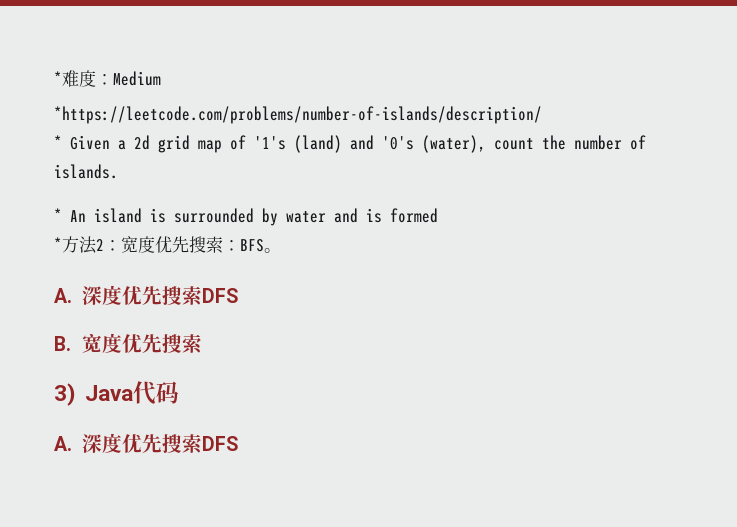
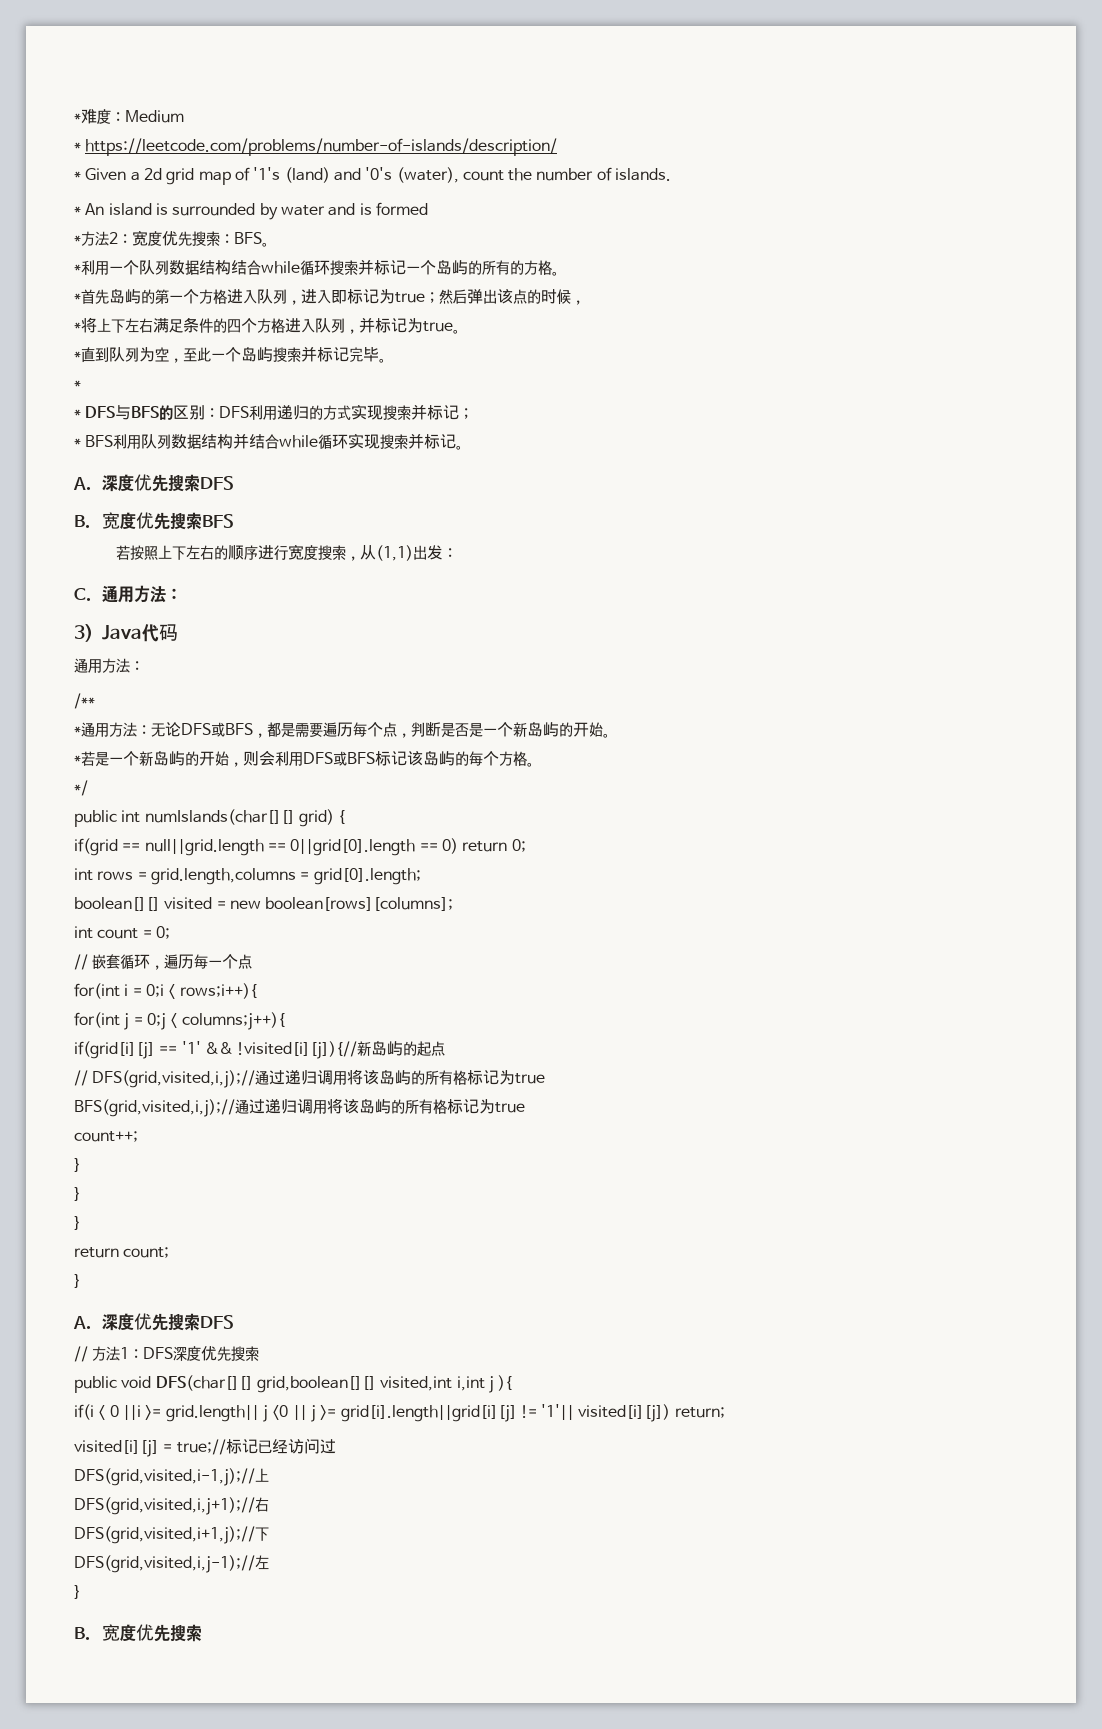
- *https://leetcode.com/problems/number-of-islands/description/
+ * https://leetcode.com/problems/number-of-islands/description/
+ *利用一个队列数据结构结合while循环搜索并标记一个岛屿的所有的方格。
+ *首先岛屿的第一个方格进入队列，进入即标记为true；然后弹出该点的时候，
+ *将上下左右满足条件的四个方格进入队列，并标记为true。
+ *直到队列为空，至此一个岛屿搜索并标记完毕。
+ *
+ * DFS与BFS的区别：DFS利用递归的方式实现搜索并标记；
+ * BFS利用队列数据结构并结合while循环实现搜索并标记。
+ B.宽度优先搜索BFS
+ 若按照上下左右的顺序进行宽度搜索，从(1,1)出发：
+ C.通用方法：
+ 3) Java代码
+ 通用方法：
+ /**
+ *通用方法：无论DFS或BFS，都是需要遍历每个点，判断是否是一个新岛屿的开始。
+ *若是一个新岛屿的开始，则会利用DFS或BFS标记该岛屿的每个方格。
+ */
+ public int numIslands(char[][] grid) {
+ if(grid == null||grid.length == 0||grid[0].length == 0) return 0;
+ int rows = grid.length,columns = grid[0].length;
+ boolean[][] visited = new boolean[rows][columns];
+ int count = 0;
+ // 嵌套循环，遍历每一个点
+ for(int i = 0;i < rows;i++){
+ for(int j = 0;j < columns;j++){
+ if(grid[i][j] == '1' && !visited[i][j]){//新岛屿的起点
+ // DFS(grid,visited,i,j);//通过递归调用将该岛屿的所有格标记为true
+ BFS(grid,visited,i,j);//通过递归调用将该岛屿的所有格标记为true
+ count++;
+ }
+ }
+ }
+ return count;
+ }
+ A.深度优先搜索DFS
+ // 方法1：DFS深度优先搜索
+ public void DFS(char[][] grid,boolean[][] visited,int i,int j ){
+ if(i < 0 ||i >= grid.length|| j <0 || j >= grid[i].length||grid[i][j] != '1'|| visited[i][j]) return;
+ visited[i][j] = true;//标记已经访问过
+ DFS(grid,visited,i-1,j);//上
+ DFS(grid,visited,i,j+1);//右
+ DFS(grid,visited,i+1,j);//下
+ DFS(grid,visited,i,j-1);//左
+ }
  B.宽度优先搜索
- 3) Java代码
- A.深度优先搜索DFS

